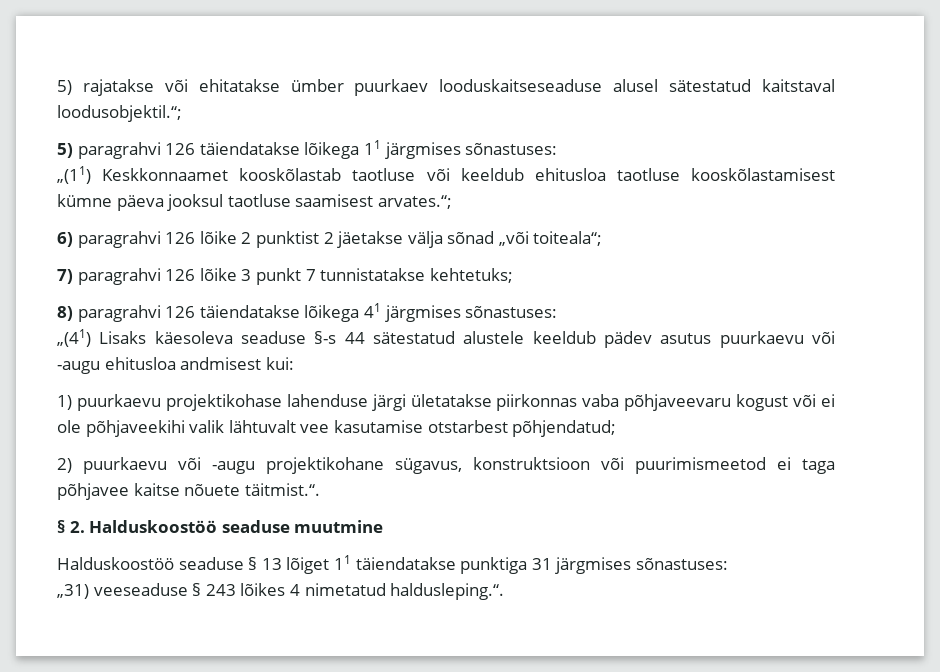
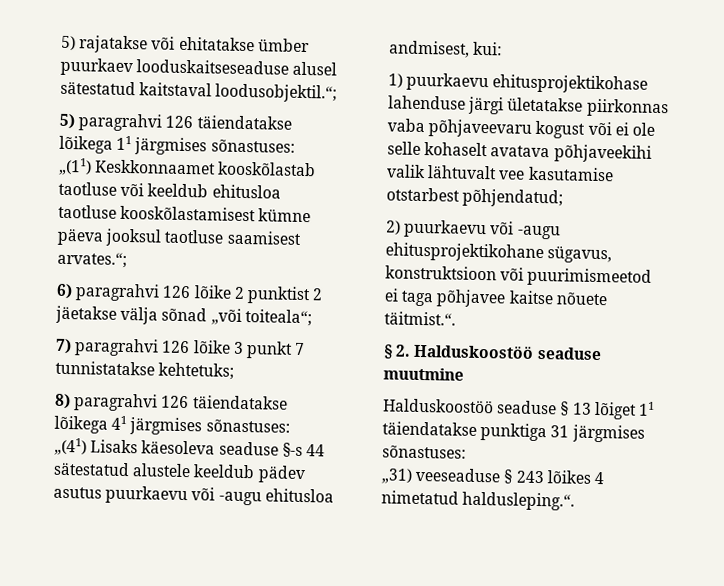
- „(41) Lisaks käesoleva seaduse §-s 44 sätestatud alustele keeldub pädev asutus puurkaevu või -augu ehitusloa andmisest kui:
+ „(41) Lisaks käesoleva seaduse §-s 44 sätestatud alustele keeldub pädev asutus puurkaevu või -augu ehitusloa andmisest, kui:
- 1) puurkaevu projektikohase lahenduse järgi ületatakse piirkonnas vaba põhjaveevaru kogust või ei ole põhjaveekihi valik lähtuvalt vee kasutamise otstarbest põhjendatud;
+ 1) puurkaevu ehitusprojektikohase lahenduse järgi ületatakse piirkonnas vaba põhjaveevaru kogust või ei ole selle kohaselt avatava põhjaveekihi valik lähtuvalt vee kasutamise otstarbest põhjendatud;
- 2) puurkaevu või -augu projektikohane sügavus, konstruktsioon või puurimismeetod ei taga põhjavee kaitse nõuete täitmist.“.
+ 2) puurkaevu või -augu ehitusprojektikohane sügavus, konstruktsioon või puurimismeetod ei taga põhjavee kaitse nõuete täitmist.“.

